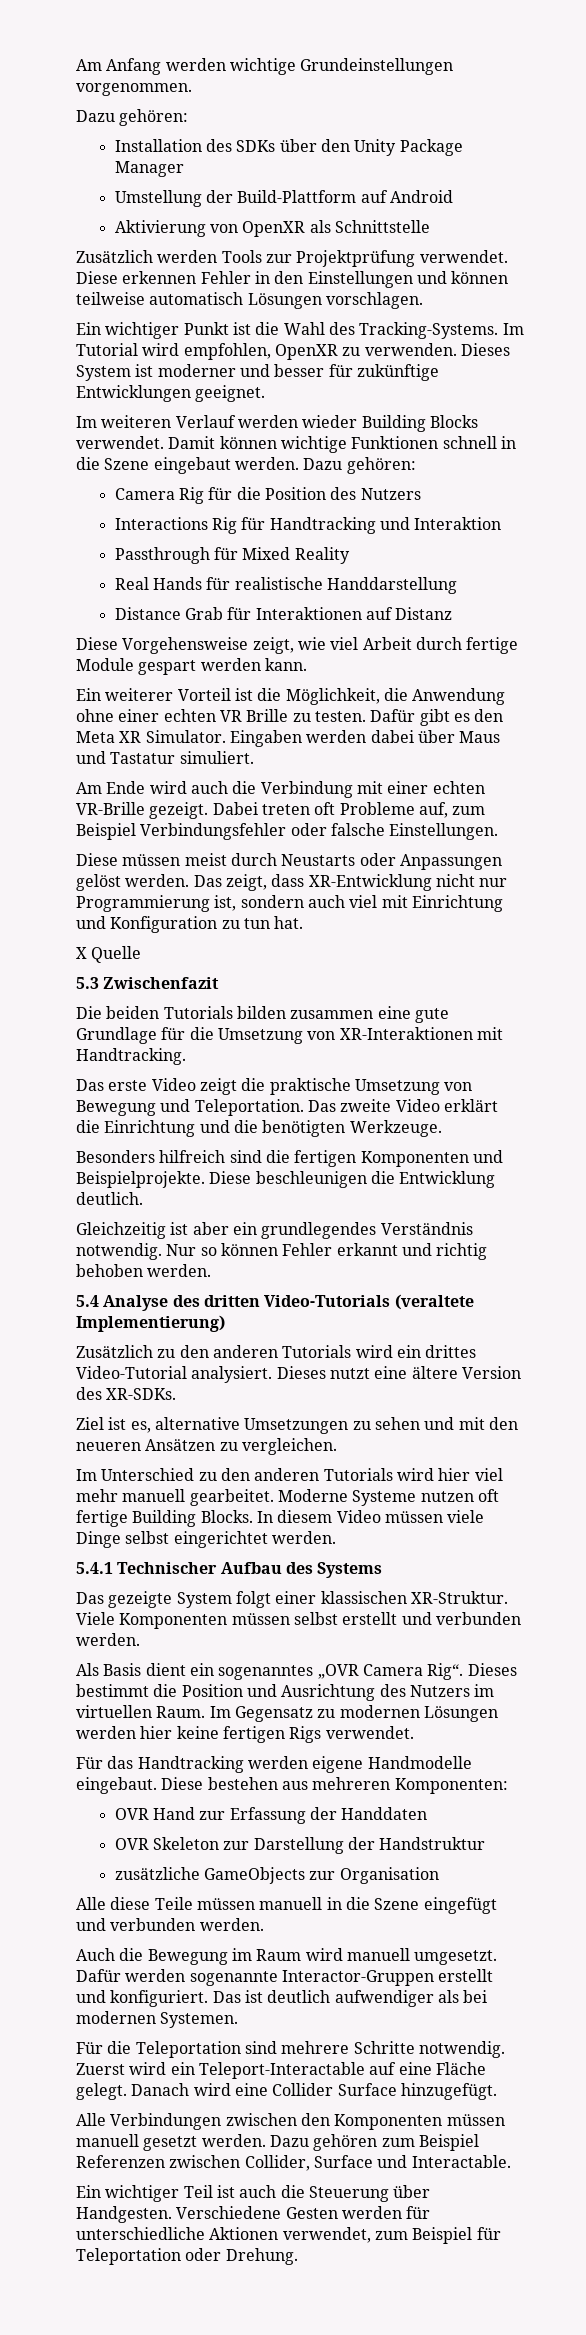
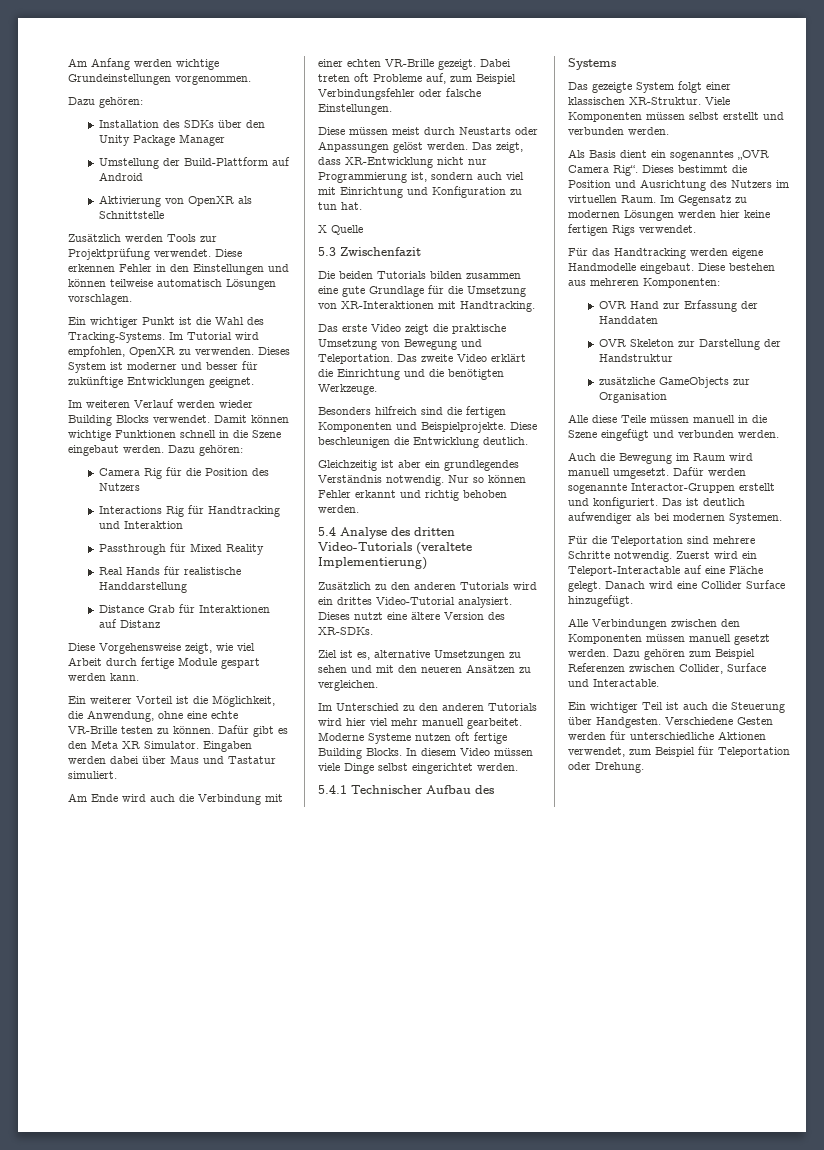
- Ein weiterer Vorteil ist die Möglichkeit, die Anwendung ohne einer echten VR Brille zu testen.
+ Ein weiterer Vorteil ist die Möglichkeit, die Anwendung, ohne eine echte VR-Brille testen zu können.

